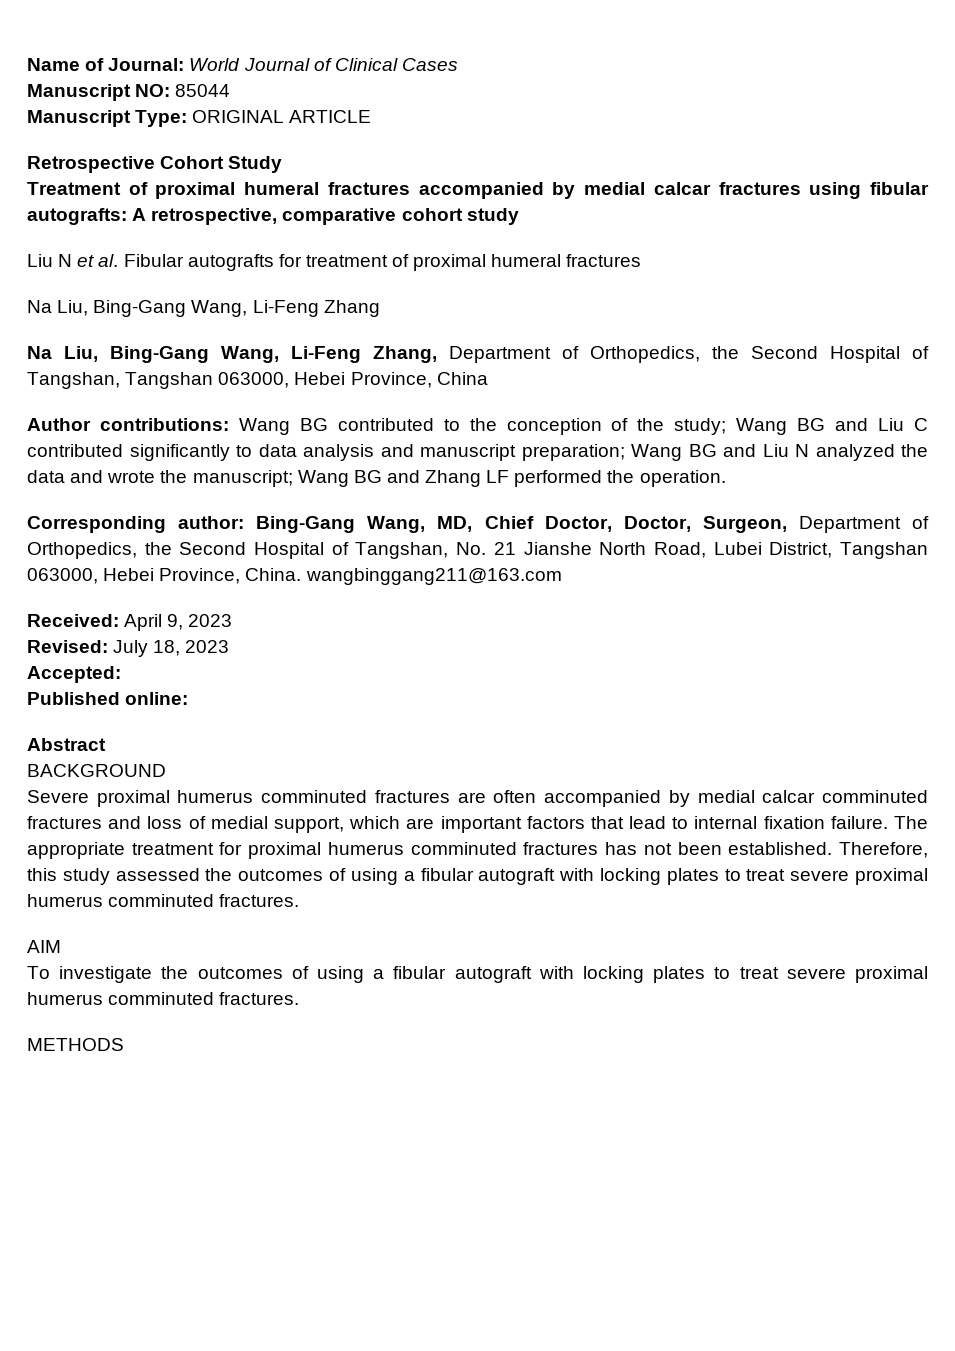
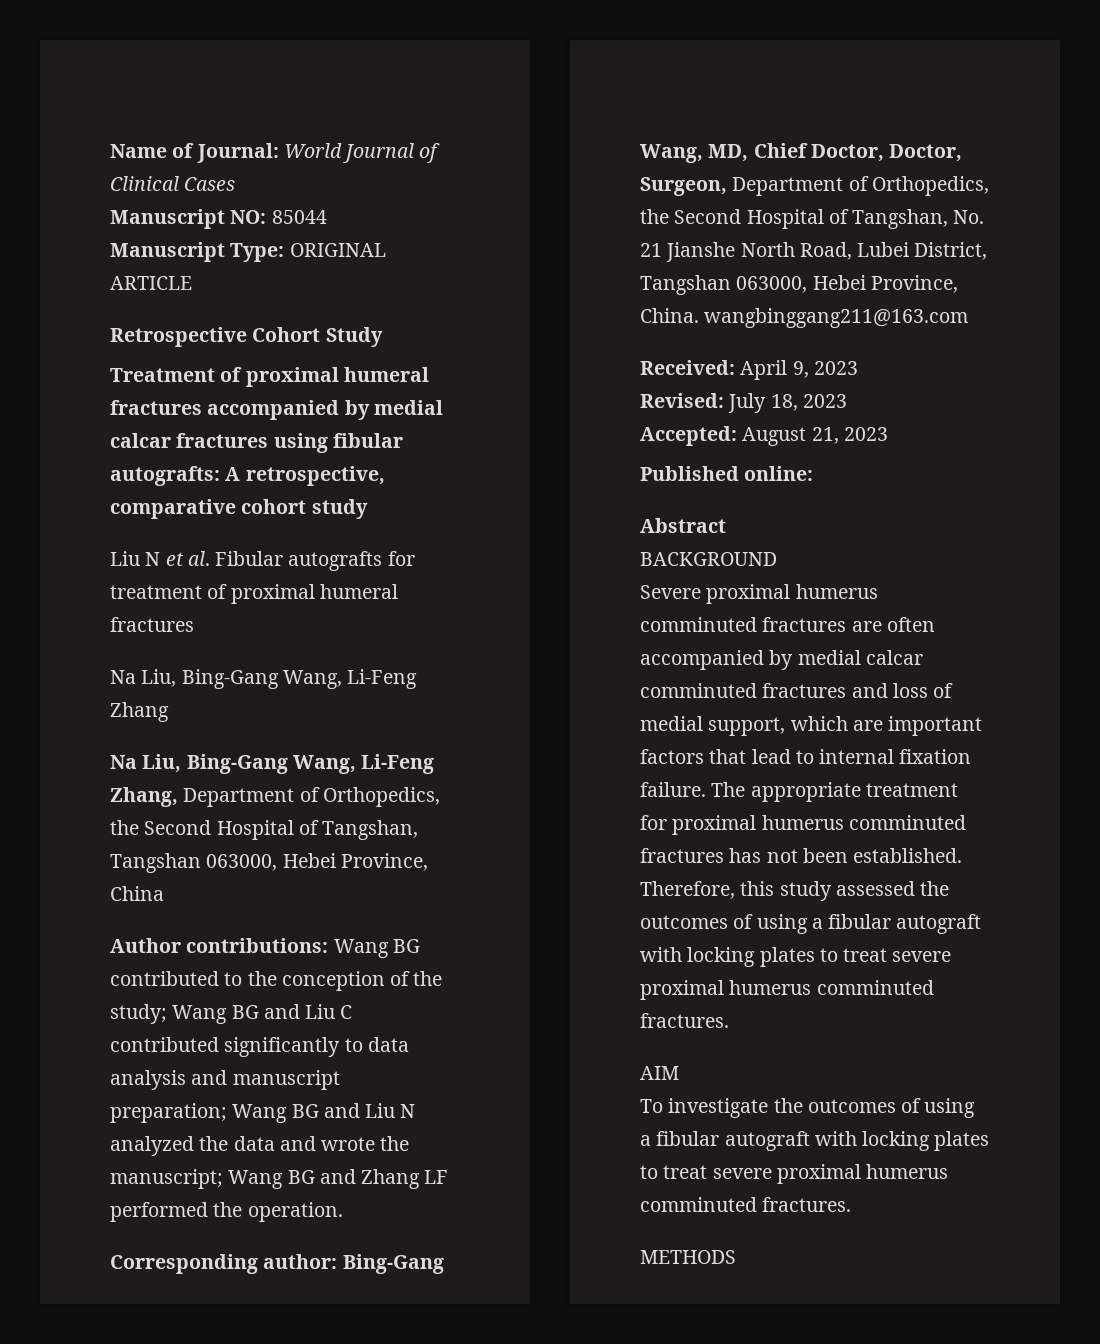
- Accepted:
+ Accepted: August 21, 2023

